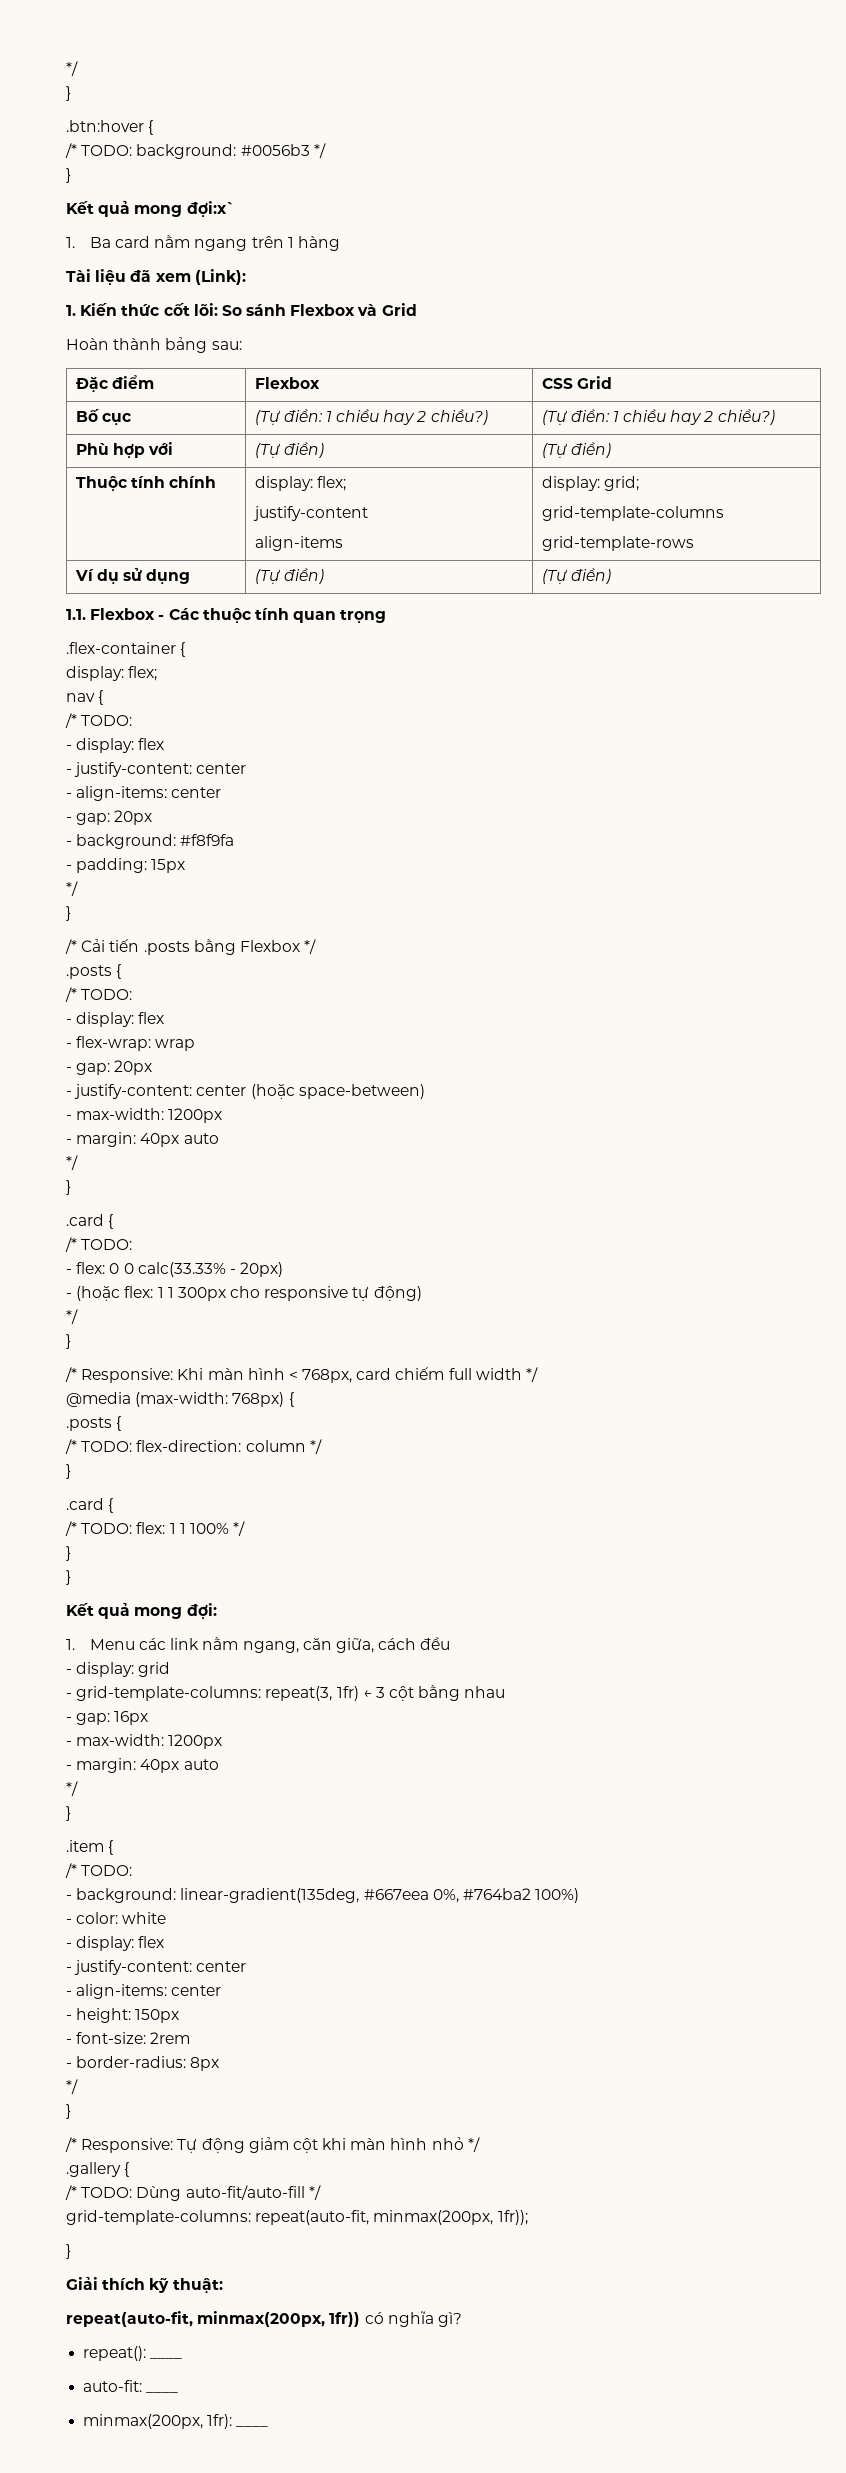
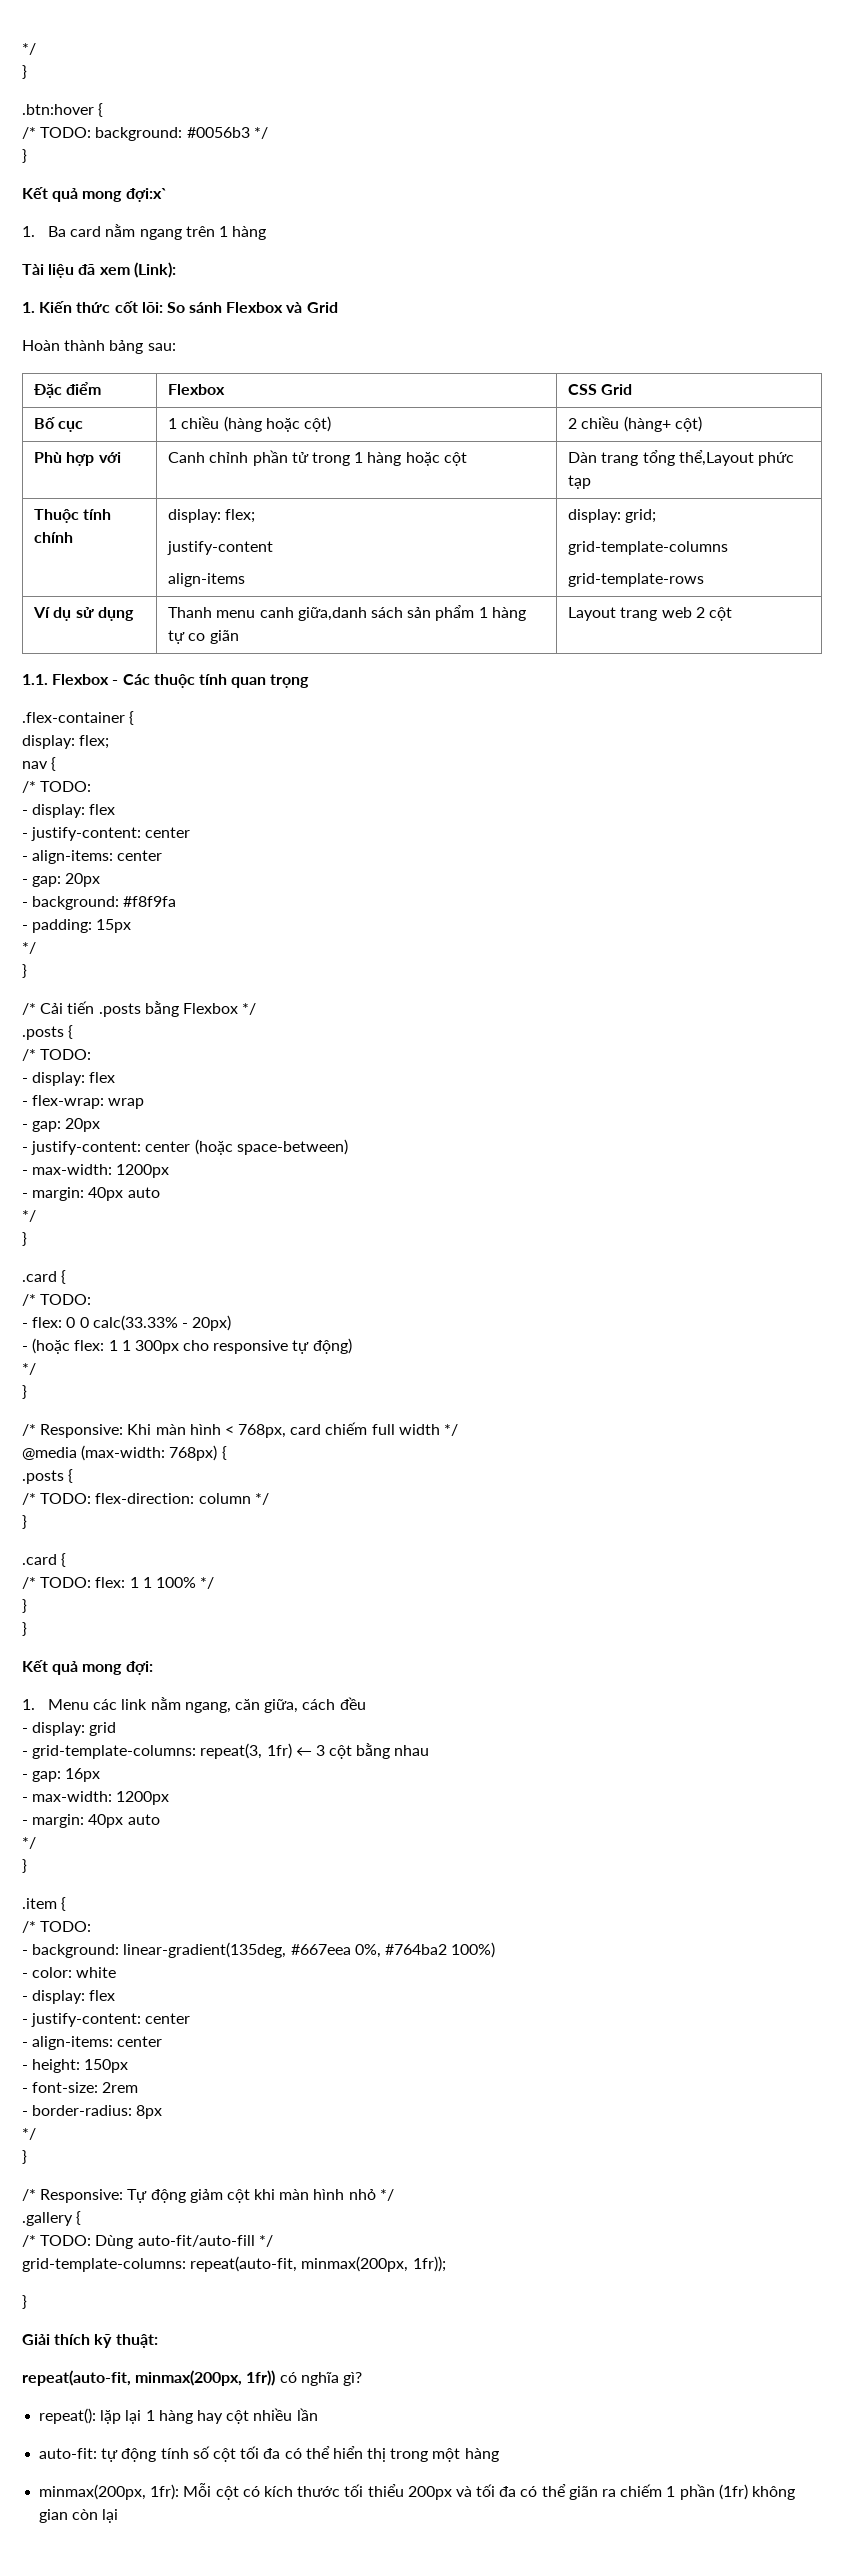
- Bố cục | (Tự điền: 1 chiều hay 2 chiều?) | (Tự điền: 1 chiều hay 2 chiều?)
- Phù hợp với | (Tự điền) | (Tự điền)
+ Bố cục | 1 chiều (hàng hoặc cột) | 2 chiều (hàng+ cột)
+ Phù hợp với | Canh chỉnh phần tử trong 1 hàng hoặc cột | Dàn trang tổng thể,Layout phức tạp
- Ví dụ sử dụng | (Tự điền) | (Tự điền)
+ Ví dụ sử dụng | Thanh menu canh giữa,danh sách sản phẩm 1 hàng tự co giãn | Layout trang web 2 cột
- repeat(): ____
- auto-fit: ____
- minmax(200px, 1fr): ____
+ repeat(): lặp lại 1 hàng hay cột nhiều lần
+ auto-fit: tự động tính số cột tối đa có thể hiển thị trong một hàng
+ minmax(200px, 1fr): Mỗi cột có kích thước tối thiểu 200px và tối đa có thể giãn ra chiếm 1 phần (1fr) không gian còn lại

